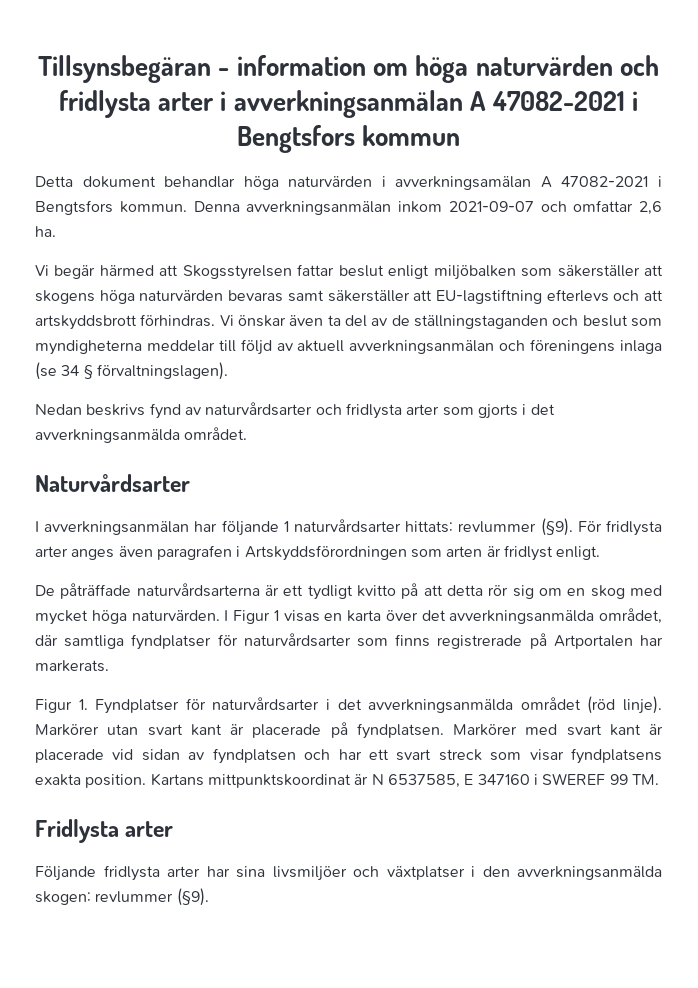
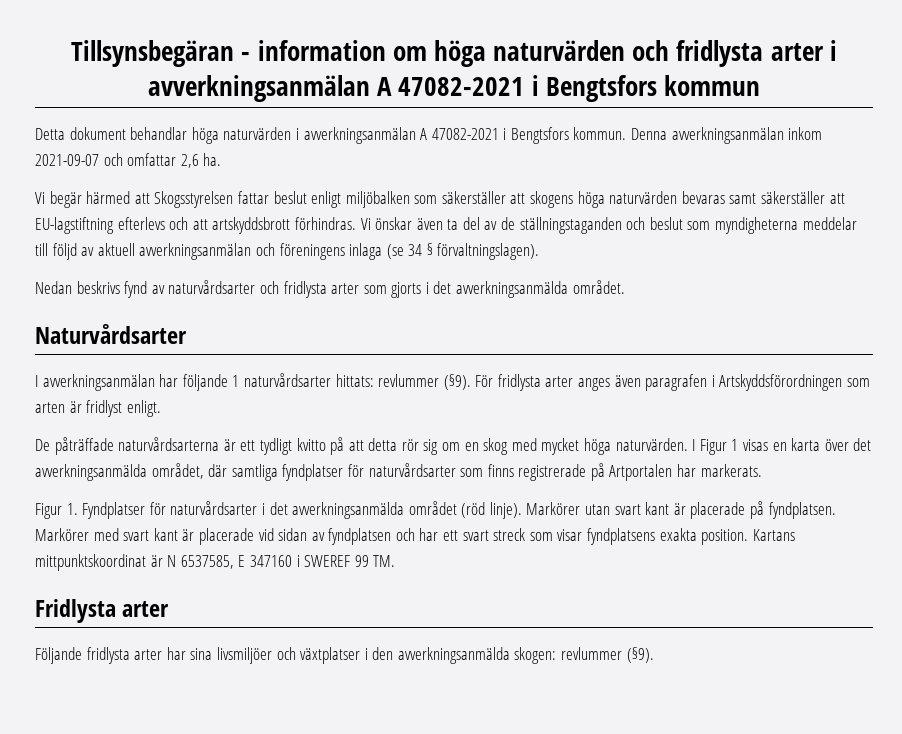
- Detta dokument behandlar höga naturvärden i avverkningsamälan A 47082-2021 i Bengtsfors kommun.
+ Detta dokument behandlar höga naturvärden i avverkningsanmälan A 47082-2021 i Bengtsfors kommun.

